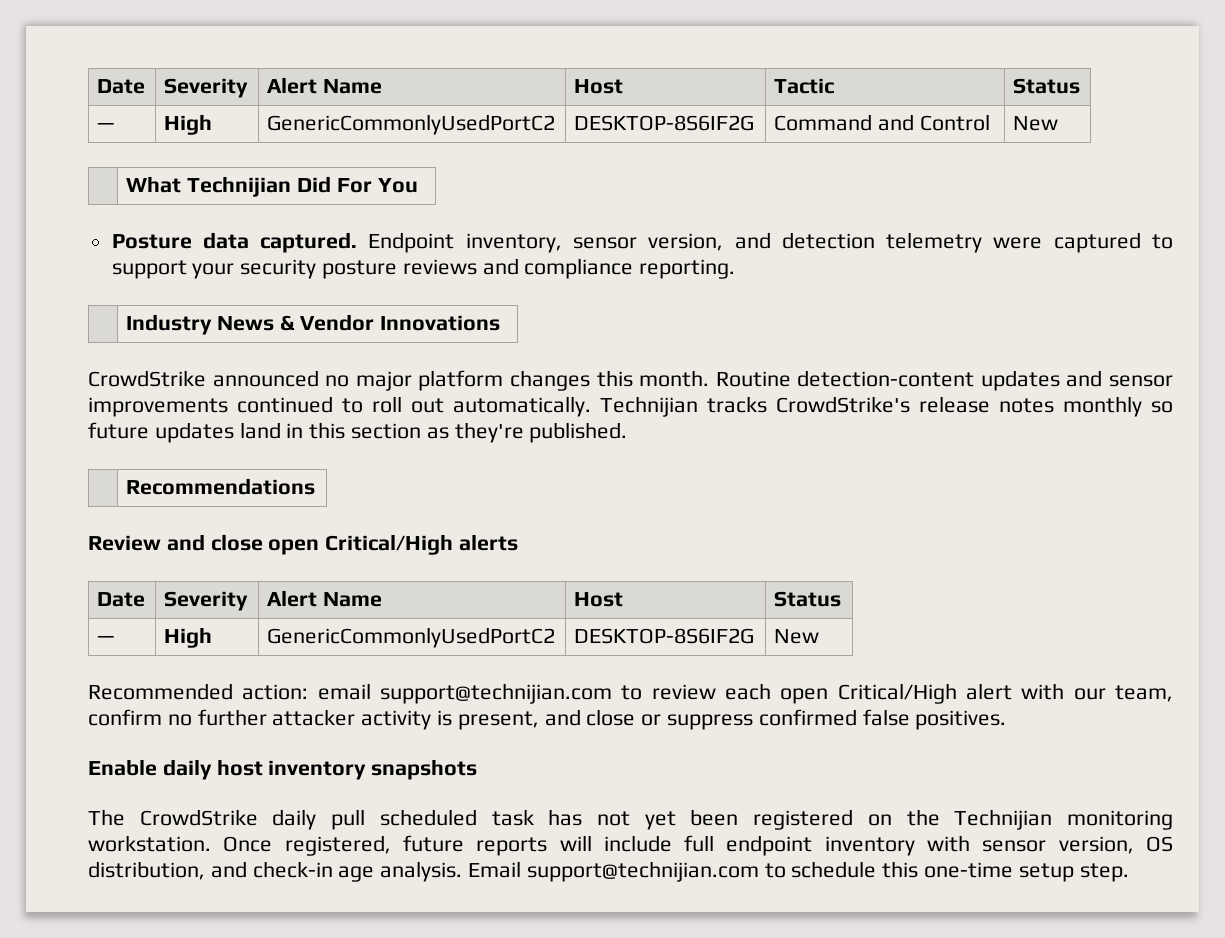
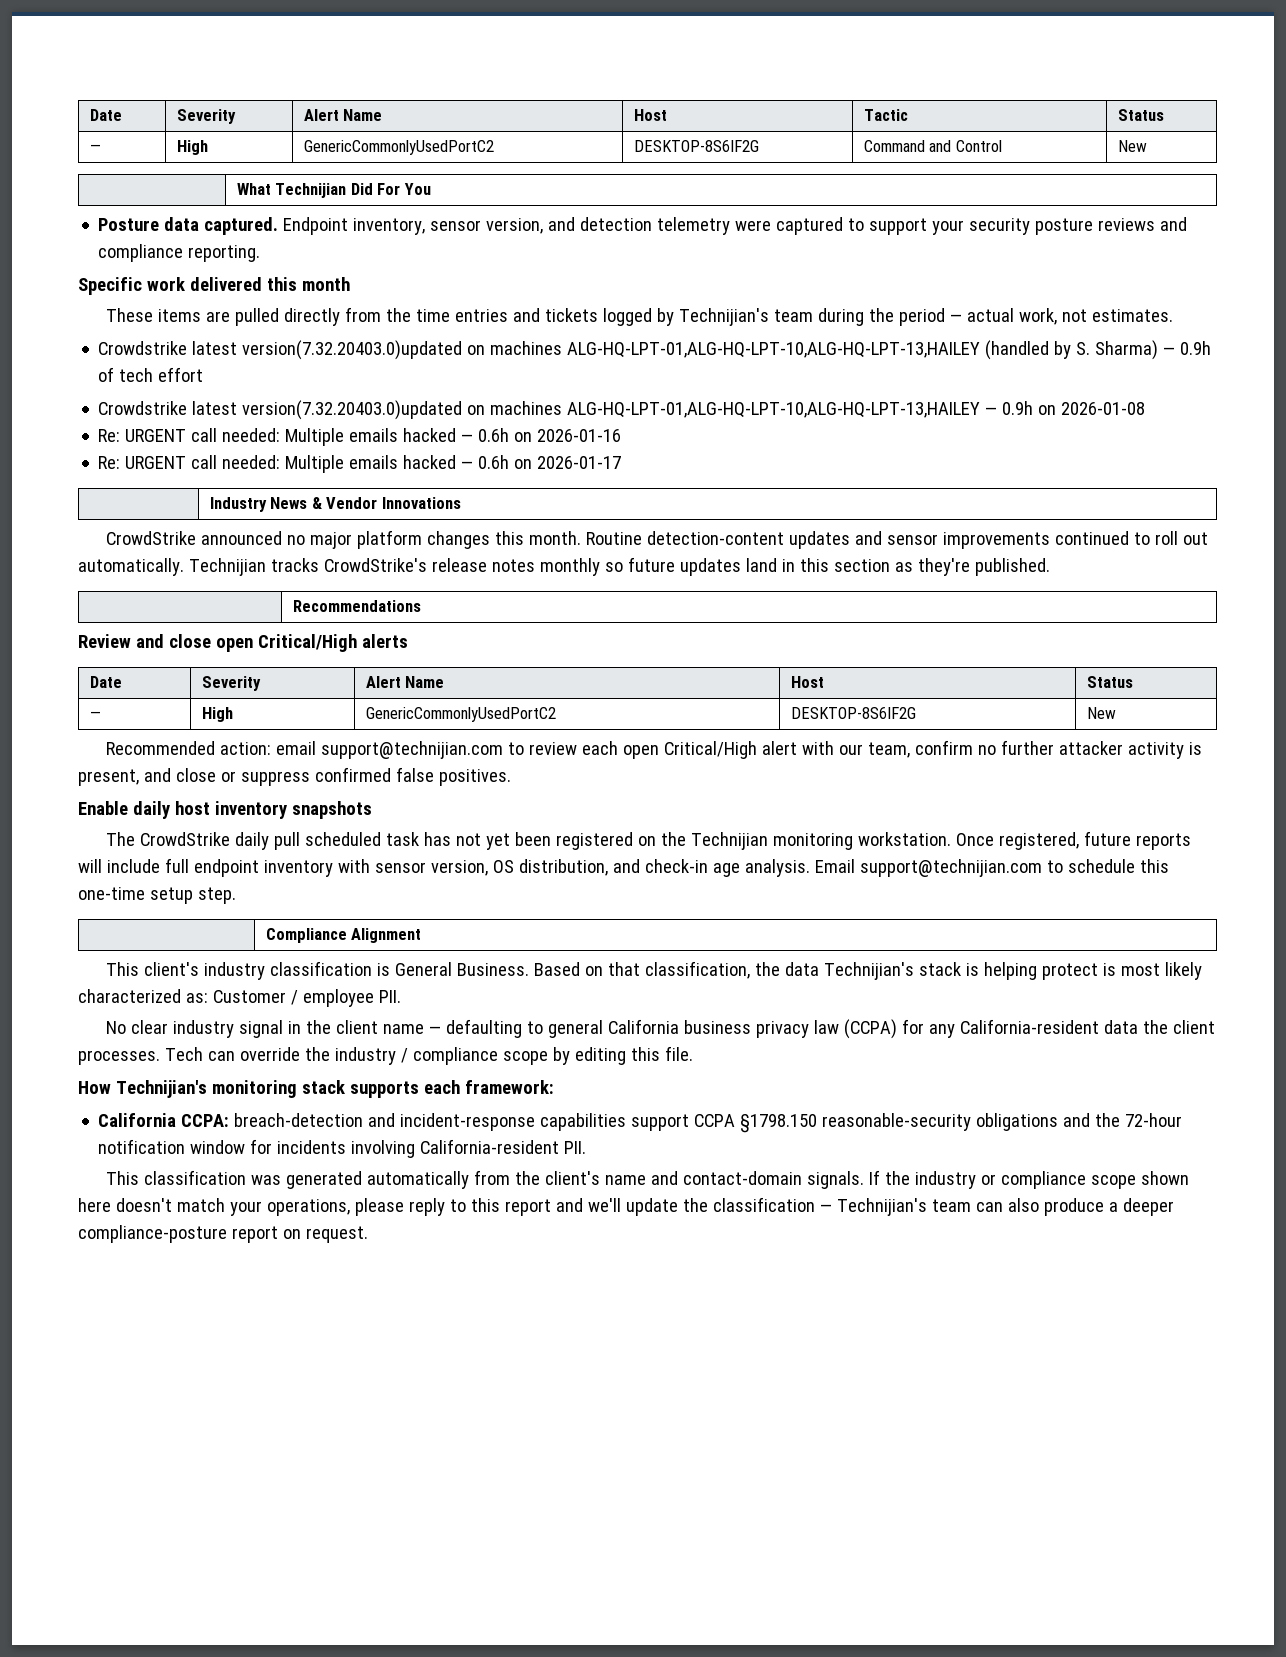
+ Specific work delivered this month
+ These items are pulled directly from the time entries and tickets logged by Technijian's team during the period — actual work, not estimates.
+ Crowdstrike latest version(7.32.20403.0)updated on machines ALG-HQ-LPT-01,ALG-HQ-LPT-10,ALG-HQ-LPT-13,HAILEY (handled by S. Sharma) — 0.9h of tech effort
+ Crowdstrike latest version(7.32.20403.0)updated on machines ALG-HQ-LPT-01,ALG-HQ-LPT-10,ALG-HQ-LPT-13,HAILEY — 0.9h on 2026-01-08
+ Re: URGENT call needed: Multiple emails hacked — 0.6h on 2026-01-16
+ Re: URGENT call needed: Multiple emails hacked — 0.6h on 2026-01-17
+ | Compliance Alignment
+ This client's industry classification is General Business. Based on that classification, the data Technijian's stack is helping protect is most likely characterized as: Customer / employee PII.
+ No clear industry signal in the client name — defaulting to general California business privacy law (CCPA) for any California-resident data the client processes. Tech can override the industry / compliance scope by editing this file.
+ How Technijian's monitoring stack supports each framework:
+ California CCPA: breach-detection and incident-response capabilities support CCPA §1798.150 reasonable-security obligations and the 72-hour notification window for incidents involving California-resident PII.
+ This classification was generated automatically from the client's name and contact-domain signals. If the industry or compliance scope shown here doesn't match your operations, please reply to this report and we'll update the classification — Technijian's team can also produce a deeper compliance-posture report on request.

